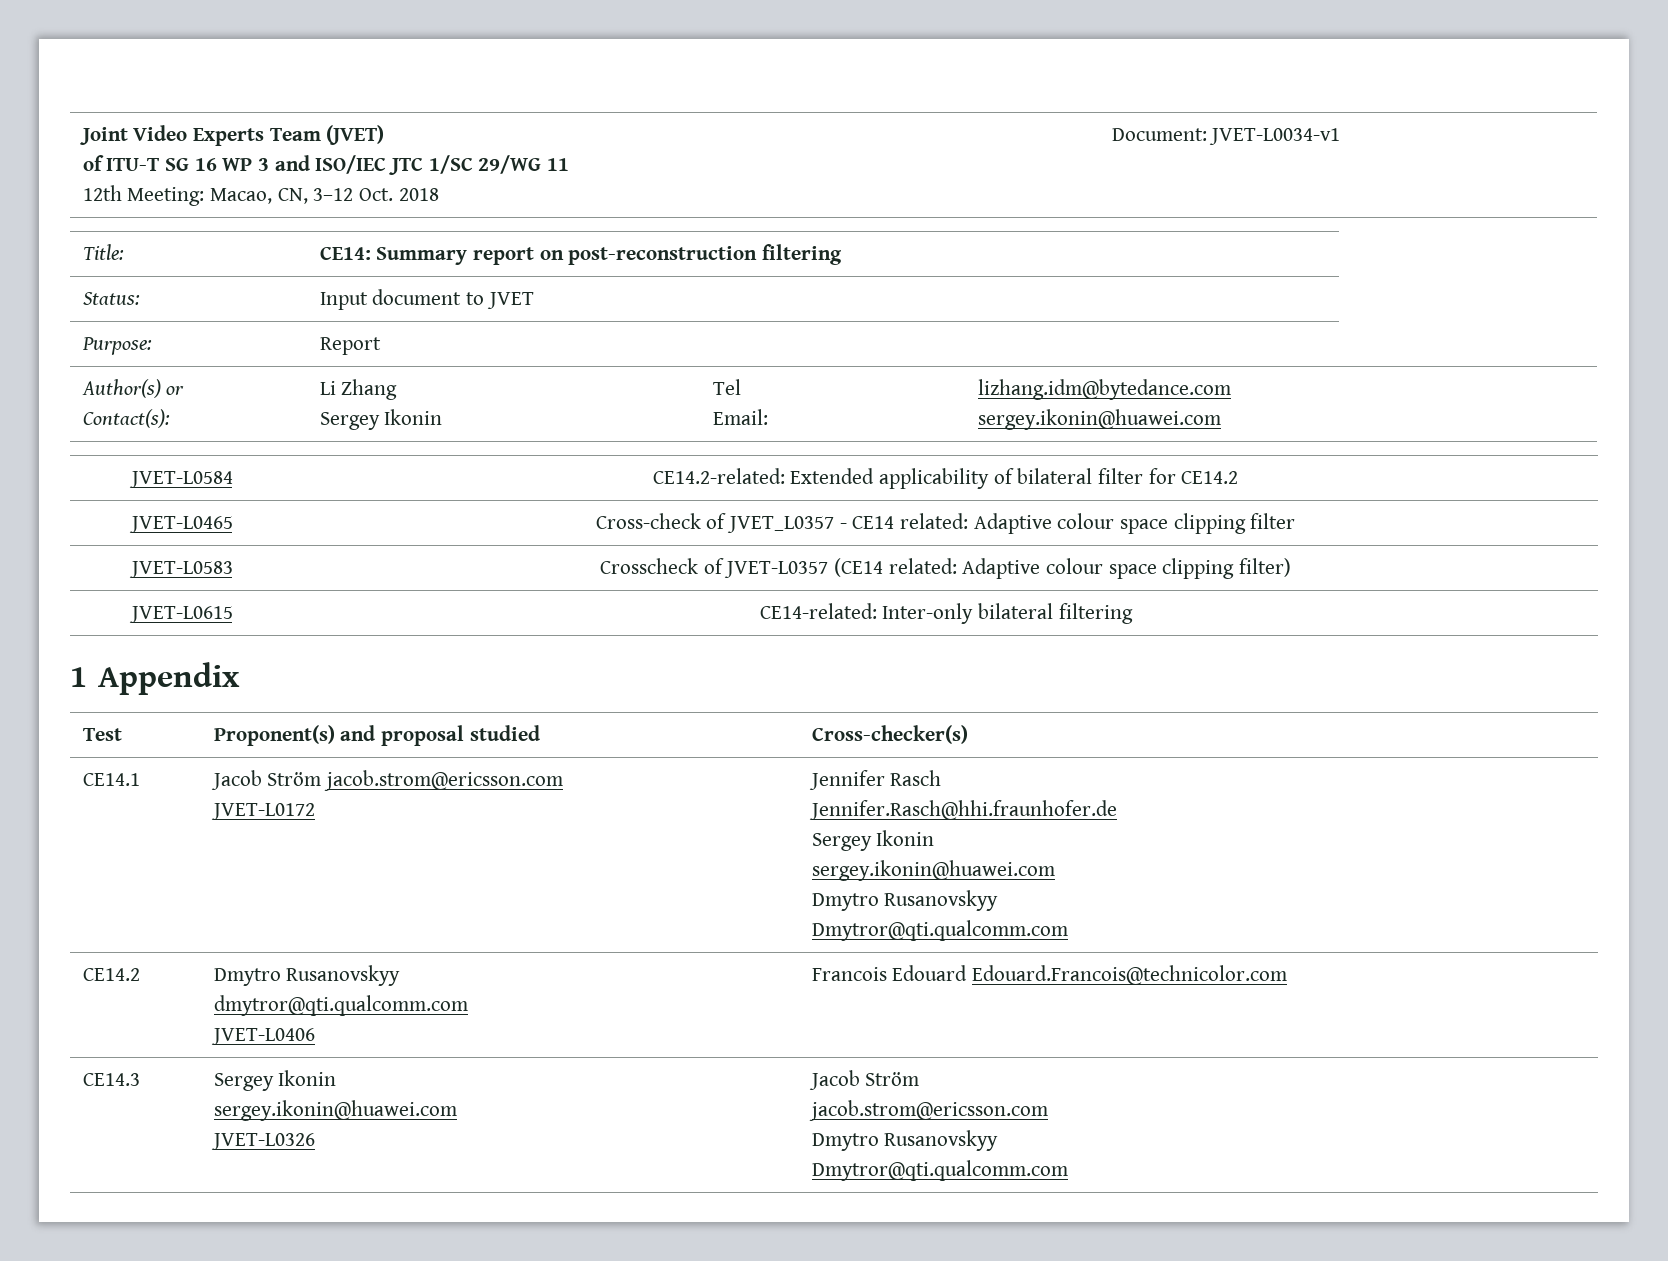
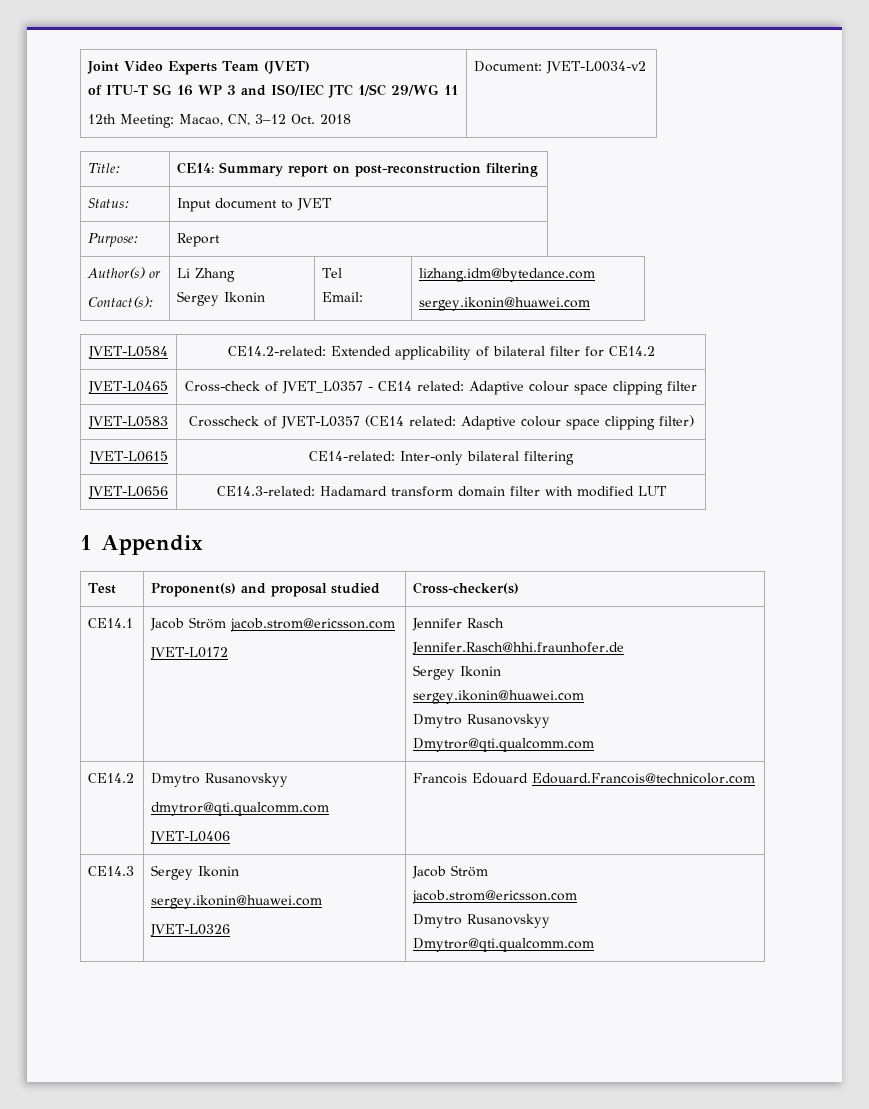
  Joint Video Experts Team (JVET)
  of ITU-T SG 16 WP 3 and ISO/IEC JTC 1/SC 29/WG 11
- 12th Meeting: Macao, CN, 3–12 Oct. 2018 | Document: JVET-L0034-v1
+ 12th Meeting: Macao, CN, 3–12 Oct. 2018 | Document: JVET-L0034-v2
+ JVET-L0656 | CE14.3-related: Hadamard transform domain filter with modified LUT

